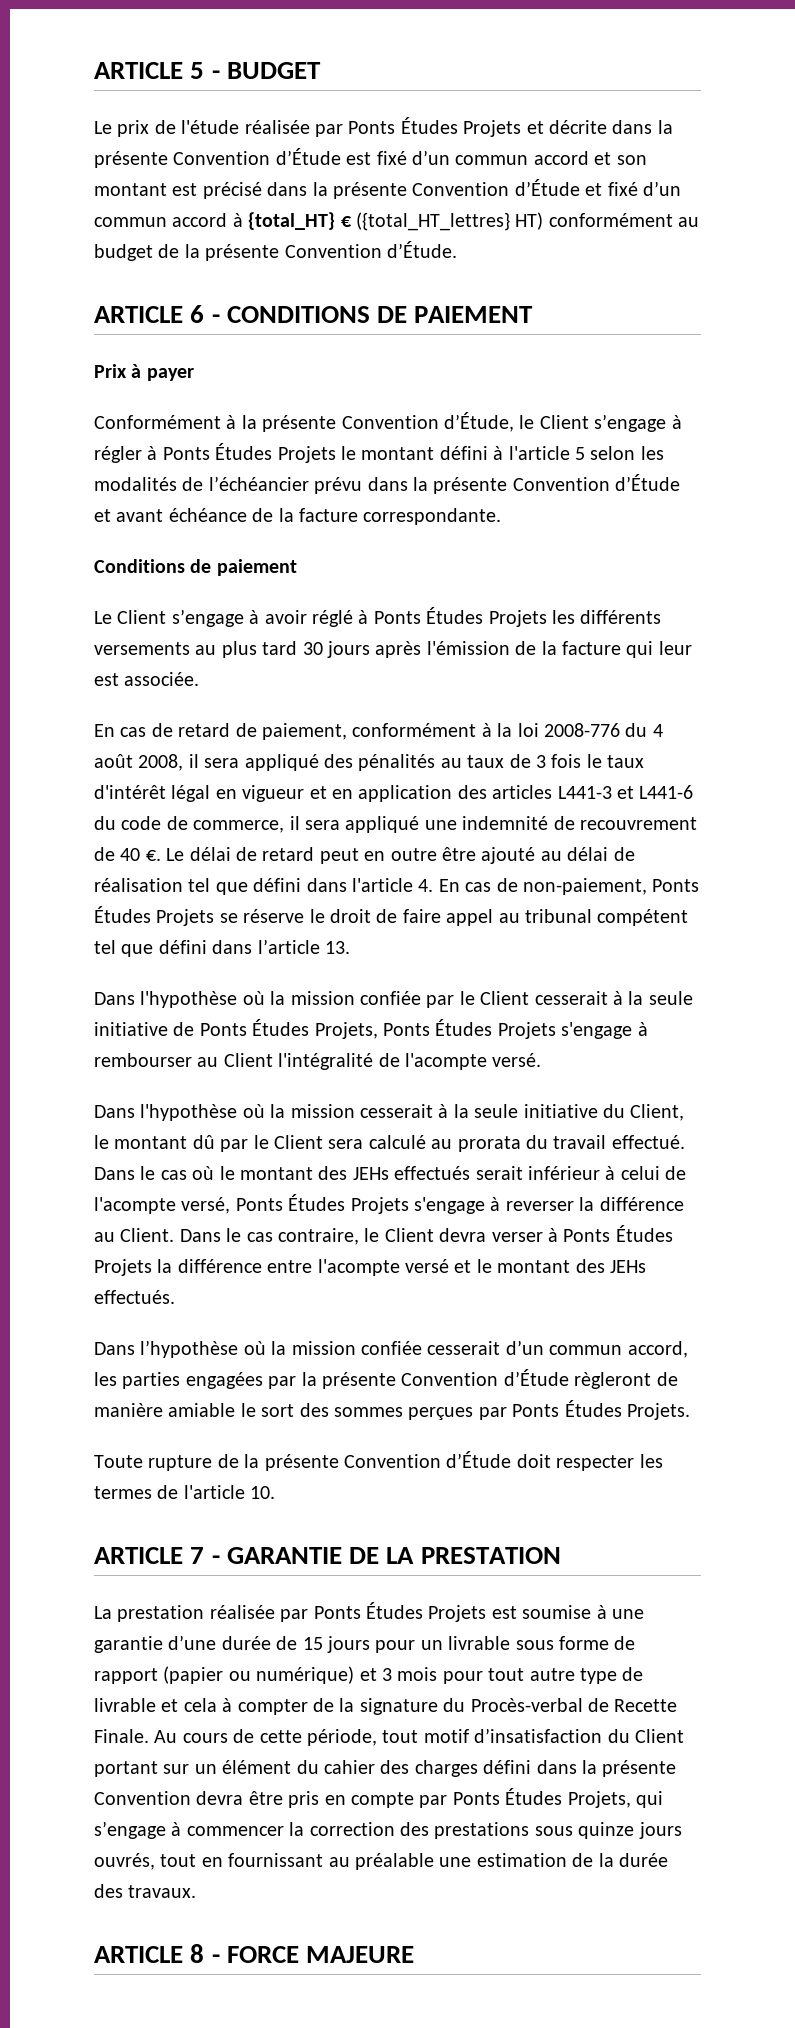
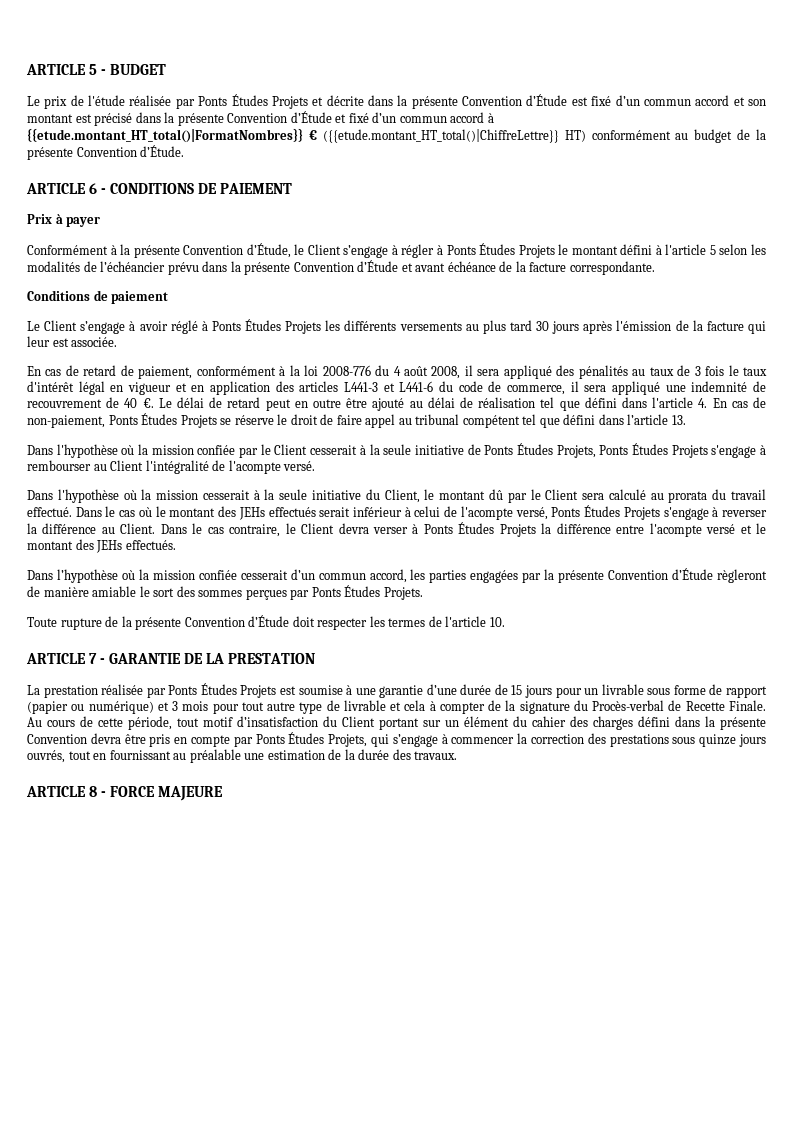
- Le prix de l'étude réalisée par Ponts Études Projets et décrite dans la présente Convention d’Étude est fixé d’un commun accord et son montant est précisé dans la présente Convention d’Étude et fixé d’un commun accord à {total_HT} € ({total_HT_lettres} HT) conformément au budget de la présente Convention d’Étude.
+ Le prix de l'étude réalisée par Ponts Études Projets et décrite dans la présente Convention d’Étude est fixé d’un commun accord et son montant est précisé dans la présente Convention d’Étude et fixé d’un commun accord à {{etude.montant_HT_total()|FormatNombres}} € ({{etude.montant_HT_total()|ChiffreLettre}} HT) conformément au budget de la présente Convention d’Étude.

